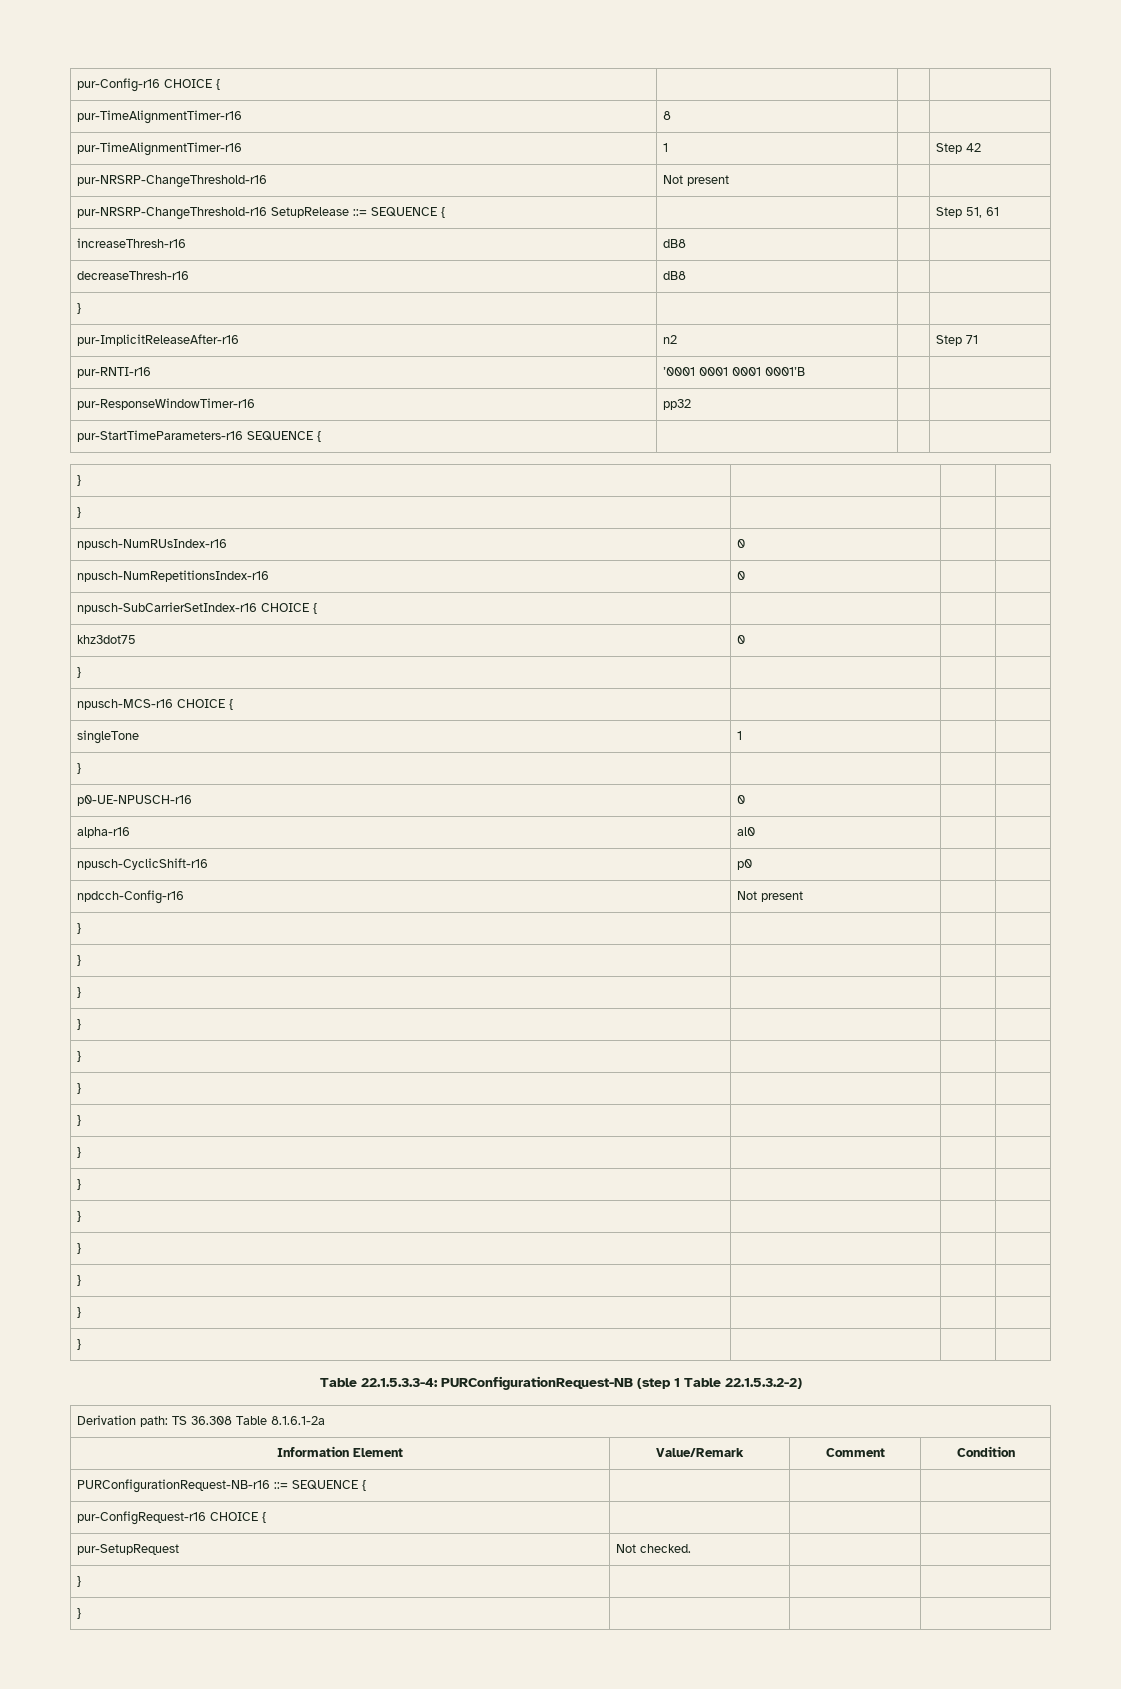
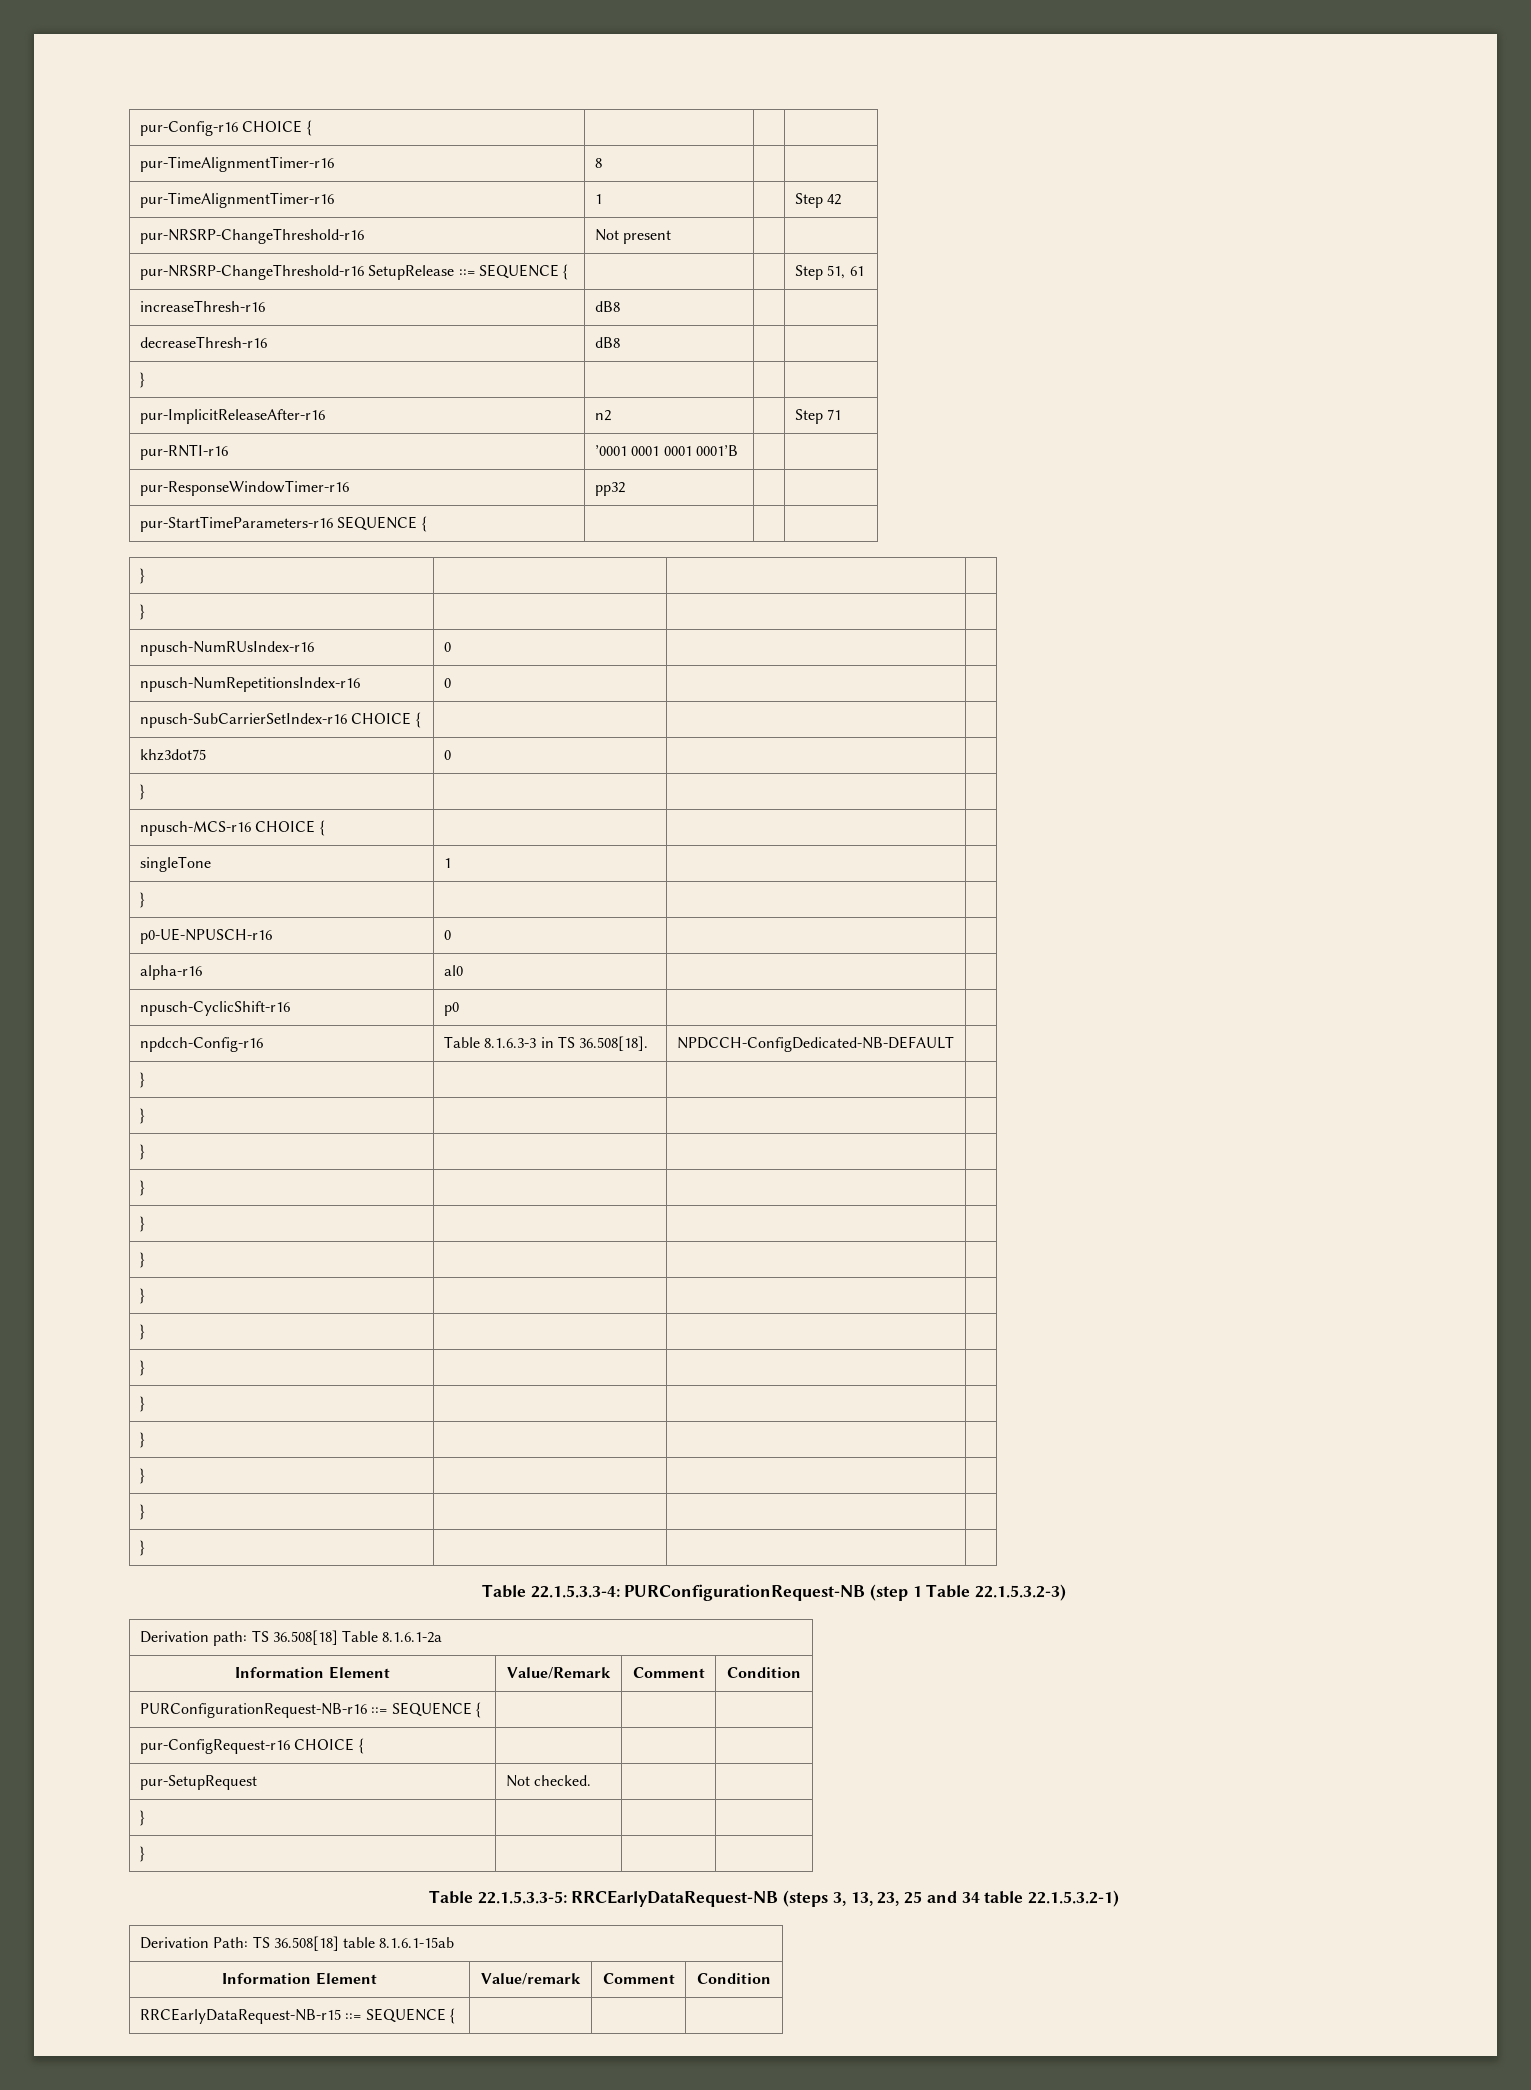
- npdcch-Config-r16 | Not present | |
+ npdcch-Config-r16 | Table 8.1.6.3-3 in TS 36.508[18]. | NPDCCH-ConfigDedicated-NB-DEFAULT |
- Table 22.1.5.3.3-4: PURConfigurationRequest-NB (step 1 Table 22.1.5.3.2-2)
+ Table 22.1.5.3.3-4: PURConfigurationRequest-NB (step 1 Table 22.1.5.3.2-3)
- Derivation path: TS 36.308 Table 8.1.6.1-2a
+ Derivation path: TS 36.508[18] Table 8.1.6.1-2a
+ Table 22.1.5.3.3-5: RRCEarlyDataRequest-NB (steps 3, 13, 23, 25 and 34 table 22.1.5.3.2-1)
+ Derivation Path: TS 36.508[18] table 8.1.6.1-15ab
+ Information Element | Value/remark | Comment | Condition
+ RRCEarlyDataRequest-NB-r15 ::= SEQUENCE { | | |

